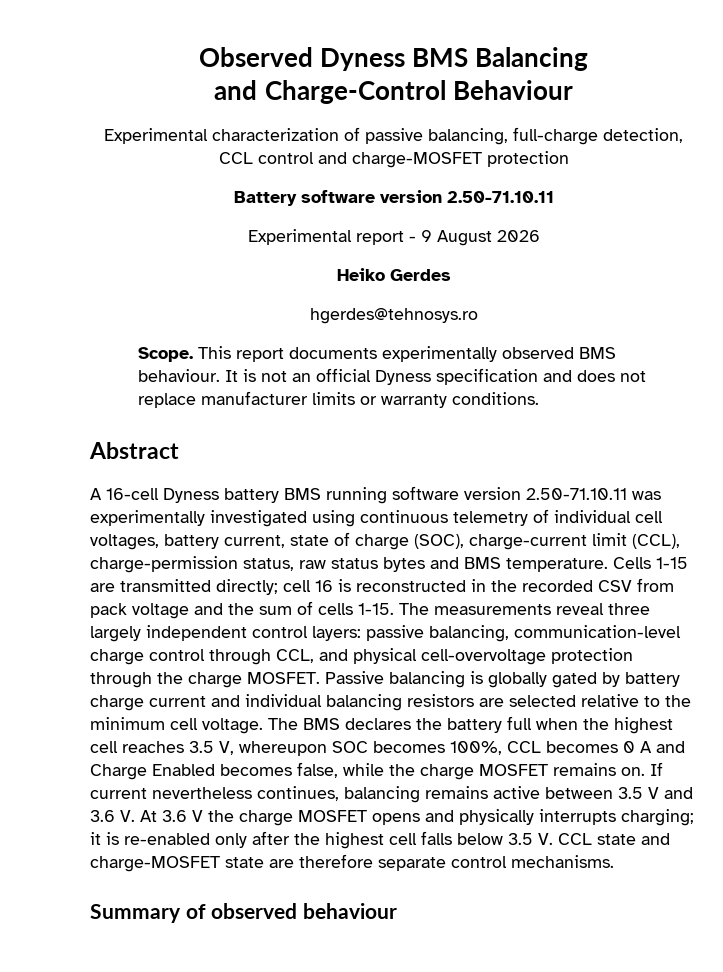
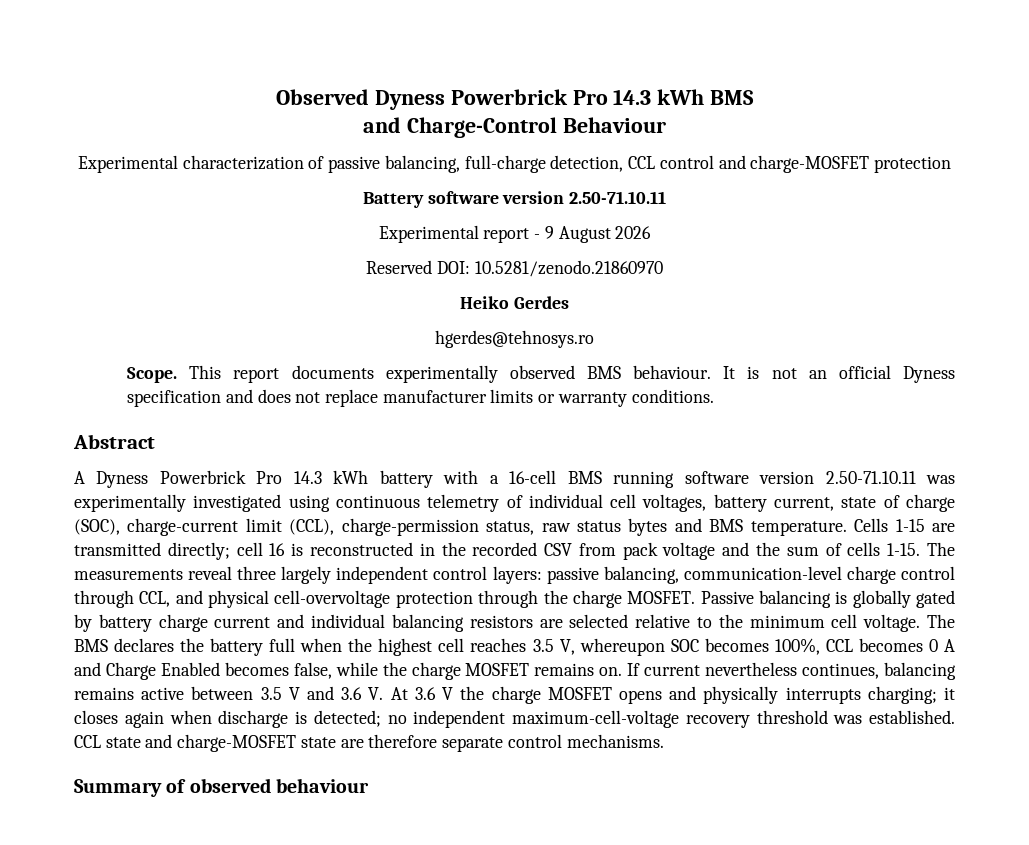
- Observed Dyness BMS Balancing
+ Observed Dyness Powerbrick Pro 14.3 kWh BMS
+ Reserved DOI: 10.5281/zenodo.21860970
- A 16-cell Dyness battery BMS running software version 2.50-71.10.11 was experimentally investigated using continuous telemetry of individual cell voltages, battery current, state of charge (SOC), charge-current limit (CCL), charge-permission status, raw status bytes and BMS temperature.
+ A Dyness Powerbrick Pro 14.3 kWh battery with a 16-cell BMS running software version 2.50-71.10.11 was experimentally investigated using continuous telemetry of individual cell voltages, battery current, state of charge (SOC), charge-current limit (CCL), charge-permission status, raw status bytes and BMS temperature.
- If current nevertheless continues, balancing remains active between 3.5 V and 3.6 V. At 3.6 V the charge MOSFET opens and physically interrupts charging; it is re-enabled only after the highest cell falls below 3.5 V. CCL state and charge-MOSFET state are therefore separate control mechanisms.
+ If current nevertheless continues, balancing remains active between 3.5 V and 3.6 V. At 3.6 V the charge MOSFET opens and physically interrupts charging; it closes again when discharge is detected; no independent maximum-cell-voltage recovery threshold was established. CCL state and charge-MOSFET state are therefore separate control mechanisms.

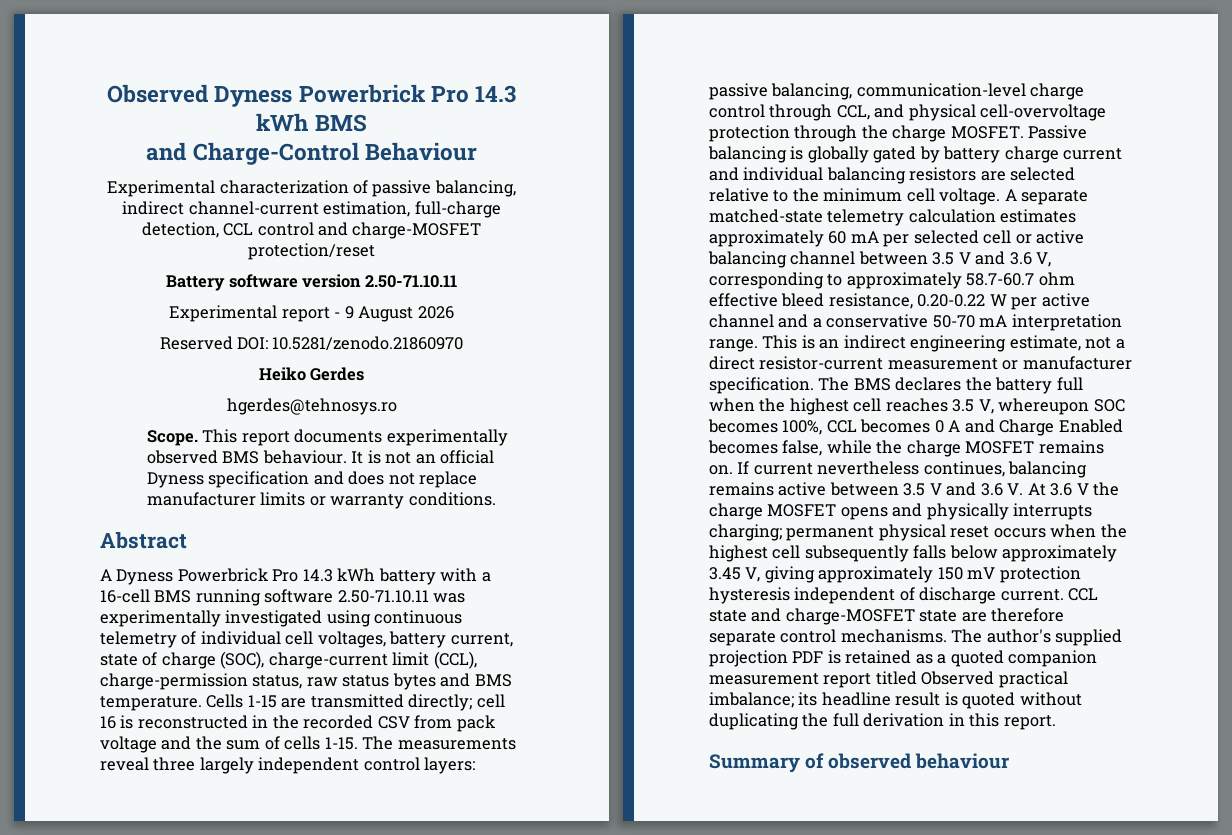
- Experimental characterization of passive balancing, full-charge detection, CCL control and charge-MOSFET protection
+ Experimental characterization of passive balancing, indirect channel-current estimation, full-charge detection, CCL control and charge-MOSFET protection/reset
- A Dyness Powerbrick Pro 14.3 kWh battery with a 16-cell BMS running software version 2.50-71.10.11 was experimentally investigated using continuous telemetry of individual cell voltages, battery current, state of charge (SOC), charge-current limit (CCL), charge-permission status, raw status bytes and BMS temperature.
+ A Dyness Powerbrick Pro 14.3 kWh battery with a 16-cell BMS running software 2.50-71.10.11 was experimentally investigated using continuous telemetry of individual cell voltages, battery current, state of charge (SOC), charge-current limit (CCL), charge-permission status, raw status bytes and BMS temperature.
+ A separate matched-state telemetry calculation estimates approximately 60 mA per selected cell or active balancing channel between 3.5 V and 3.6 V, corresponding to approximately 58.7-60.7 ohm effective bleed resistance, 0.20-0.22 W per active channel and a conservative 50-70 mA interpretation range. This is an indirect engineering estimate, not a direct resistor-current measurement or manufacturer specification.
- If current nevertheless continues, balancing remains active between 3.5 V and 3.6 V. At 3.6 V the charge MOSFET opens and physically interrupts charging; it closes again when discharge is detected; no independent maximum-cell-voltage recovery threshold was established.
+ If current nevertheless continues, balancing remains active between 3.5 V and 3.6 V. At 3.6 V the charge MOSFET opens and physically interrupts charging; permanent physical reset occurs when the highest cell subsequently falls below approximately 3.45 V, giving approximately 150 mV protection hysteresis independent of discharge current.
+ The author's supplied projection PDF is retained as a quoted companion measurement report titled Observed practical imbalance; its headline result is quoted without duplicating the full derivation in this report.

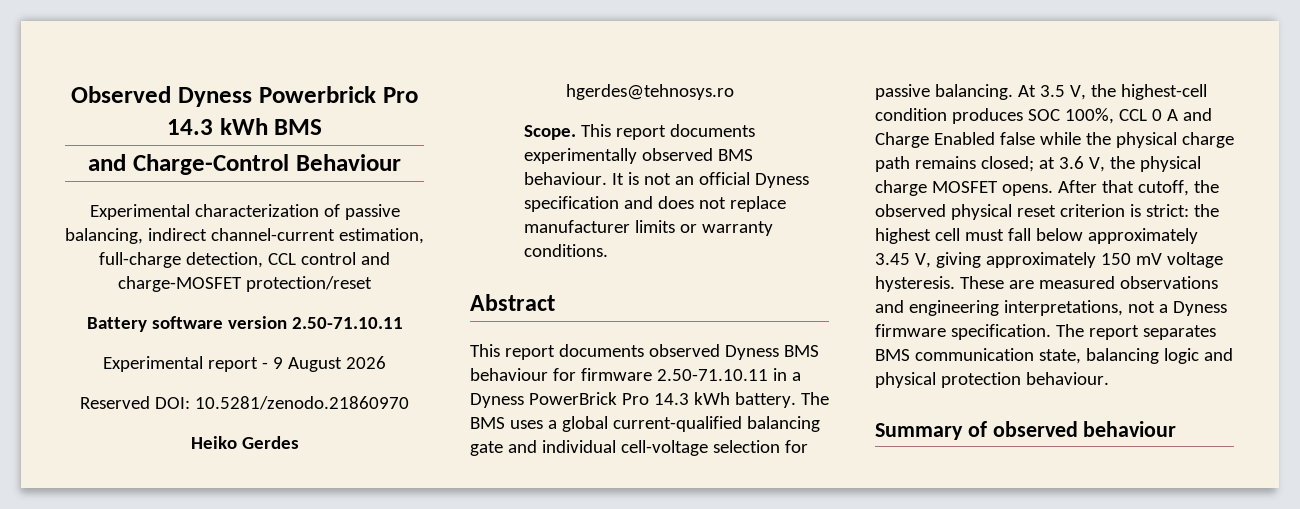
- A Dyness Powerbrick Pro 14.3 kWh battery with a 16-cell BMS running software 2.50-71.10.11 was experimentally investigated using continuous telemetry of individual cell voltages, battery current, state of charge (SOC), charge-current limit (CCL), charge-permission status, raw status bytes and BMS temperature. Cells 1-15 are transmitted directly; cell 16 is reconstructed in the recorded CSV from pack voltage and the sum of cells 1-15. The measurements reveal three largely independent control layers: passive balancing, communication-level charge control through CCL, and physical cell-overvoltage protection through the charge MOSFET. Passive balancing is globally gated by battery charge current and individual balancing resistors are selected relative to the minimum cell voltage. A separate matched-state telemetry calculation estimates approximately 60 mA per selected cell or active balancing channel between 3.5 V and 3.6 V, corresponding to approximately 58.7-60.7 ohm effective bleed resistance, 0.20-0.22 W per active channel and a conservative 50-70 mA interpretation range. This is an indirect engineering estimate, not a direct resistor-current measurement or manufacturer specification. The BMS declares the battery full when the highest cell reaches 3.5 V, whereupon SOC becomes 100%, CCL becomes 0 A and Charge Enabled becomes false, while the charge MOSFET remains on. If current nevertheless continues, balancing remains active between 3.5 V and 3.6 V. At 3.6 V the charge MOSFET opens and physically interrupts charging; permanent physical reset occurs when the highest cell subsequently falls below approximately 3.45 V, giving approximately 150 mV protection hysteresis independent of discharge current. CCL state and charge-MOSFET state are therefore separate control mechanisms. The author's supplied projection PDF is retained as a quoted companion measurement report titled Observed practical imbalance; its headline result is quoted without duplicating the full derivation in this report.
+ This report documents observed Dyness BMS behaviour for firmware 2.50-71.10.11 in a Dyness PowerBrick Pro 14.3 kWh battery. The BMS uses a global current-qualified balancing gate and individual cell-voltage selection for passive balancing. At 3.5 V, the highest-cell condition produces SOC 100%, CCL 0 A and Charge Enabled false while the physical charge path remains closed; at 3.6 V, the physical charge MOSFET opens. After that cutoff, the observed physical reset criterion is strict: the highest cell must fall below approximately 3.45 V, giving approximately 150 mV voltage hysteresis. These are measured observations and engineering interpretations, not a Dyness firmware specification. The report separates BMS communication state, balancing logic and physical protection behaviour.

